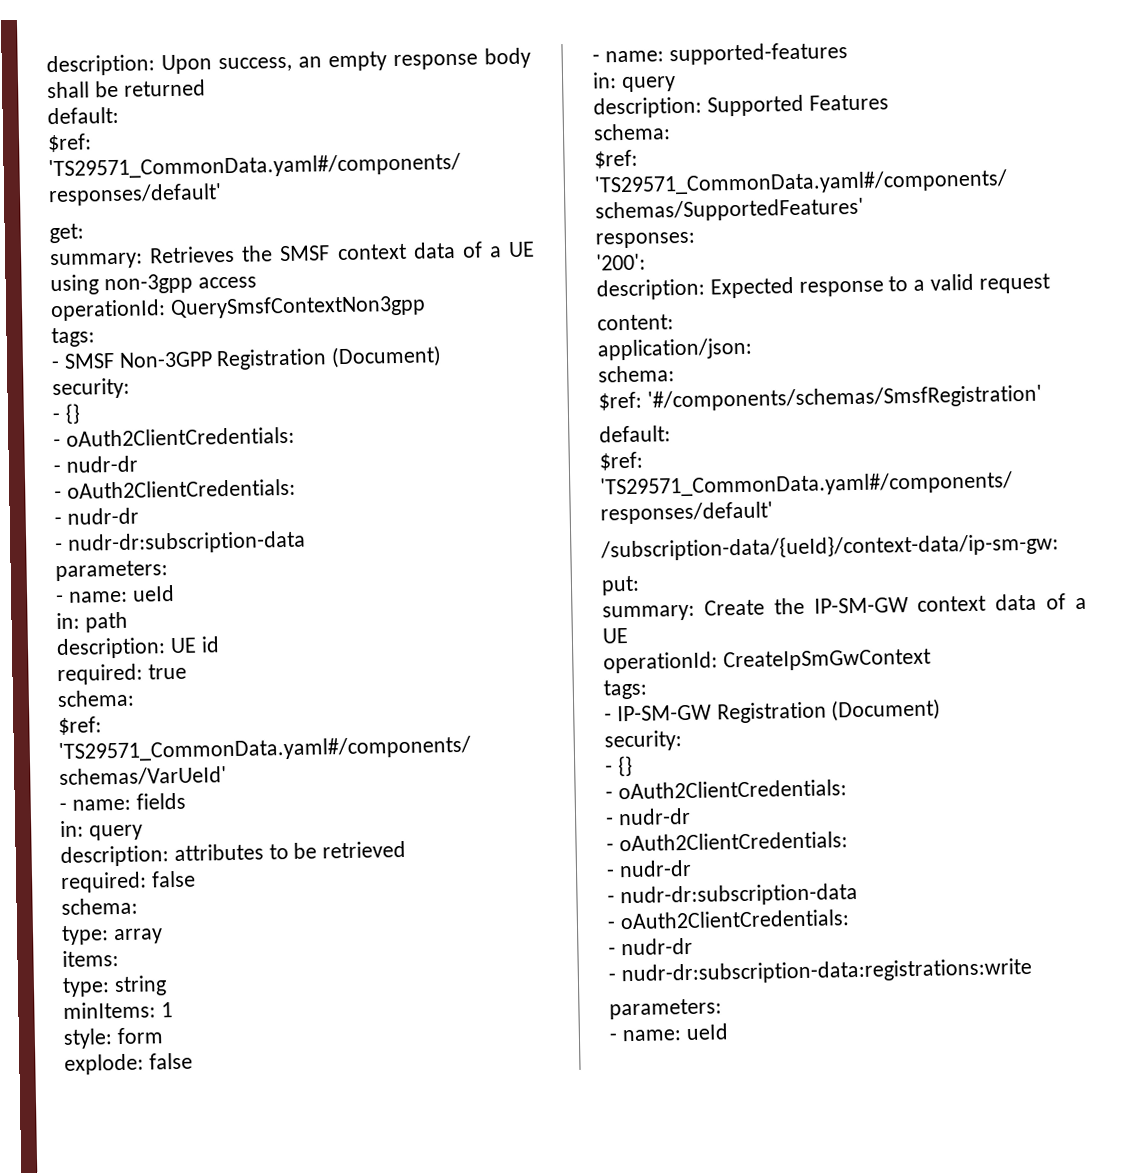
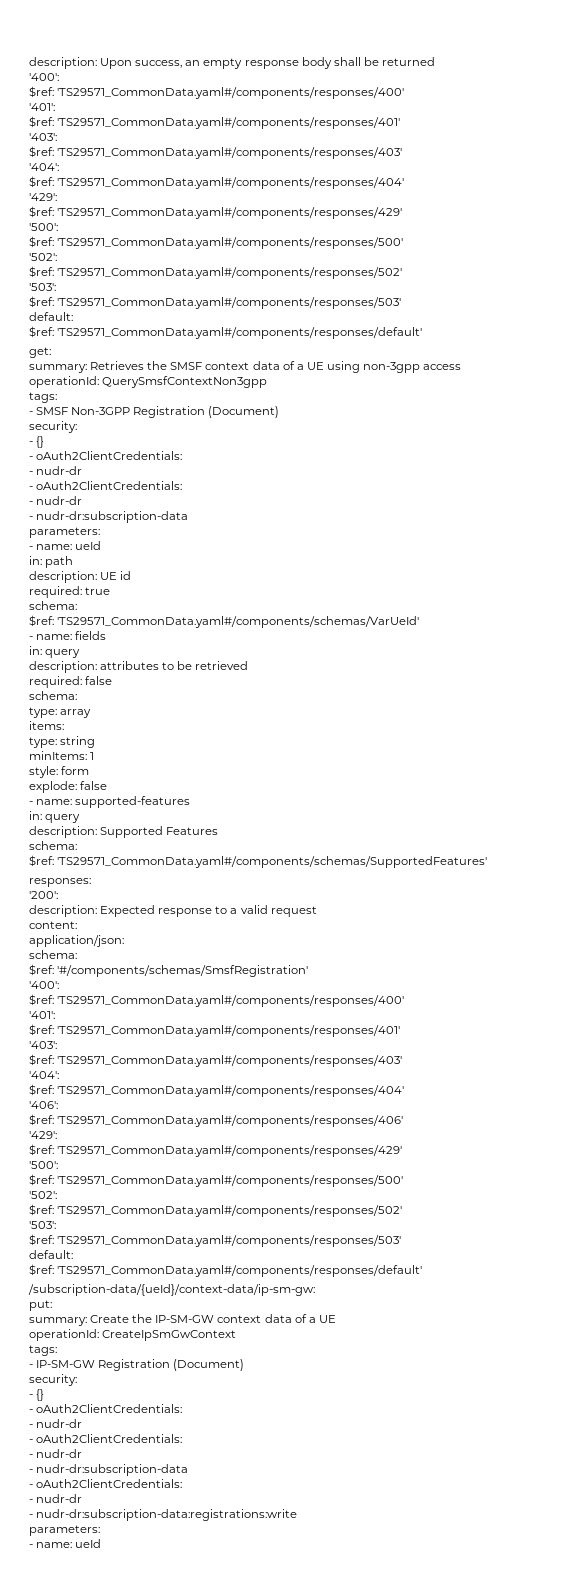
  description: Upon success, an empty response body shall be returned
+ '400':
+ $ref: 'TS29571_CommonData.yaml#/components/responses/400'
+ '401':
+ $ref: 'TS29571_CommonData.yaml#/components/responses/401'
+ '403':
+ $ref: 'TS29571_CommonData.yaml#/components/responses/403'
+ '404':
+ $ref: 'TS29571_CommonData.yaml#/components/responses/404'
+ '429':
+ $ref: 'TS29571_CommonData.yaml#/components/responses/429'
+ '500':
+ $ref: 'TS29571_CommonData.yaml#/components/responses/500'
+ '502':
+ $ref: 'TS29571_CommonData.yaml#/components/responses/502'
+ '503':
+ $ref: 'TS29571_CommonData.yaml#/components/responses/503'
  $ref: '#/components/schemas/SmsfRegistration'
+ '400':
+ $ref: 'TS29571_CommonData.yaml#/components/responses/400'
+ '401':
+ $ref: 'TS29571_CommonData.yaml#/components/responses/401'
+ '403':
+ $ref: 'TS29571_CommonData.yaml#/components/responses/403'
+ '404':
+ $ref: 'TS29571_CommonData.yaml#/components/responses/404'
+ '406':
+ $ref: 'TS29571_CommonData.yaml#/components/responses/406'
+ '429':
+ $ref: 'TS29571_CommonData.yaml#/components/responses/429'
+ '500':
+ $ref: 'TS29571_CommonData.yaml#/components/responses/500'
+ '502':
+ $ref: 'TS29571_CommonData.yaml#/components/responses/502'
+ '503':
+ $ref: 'TS29571_CommonData.yaml#/components/responses/503'

